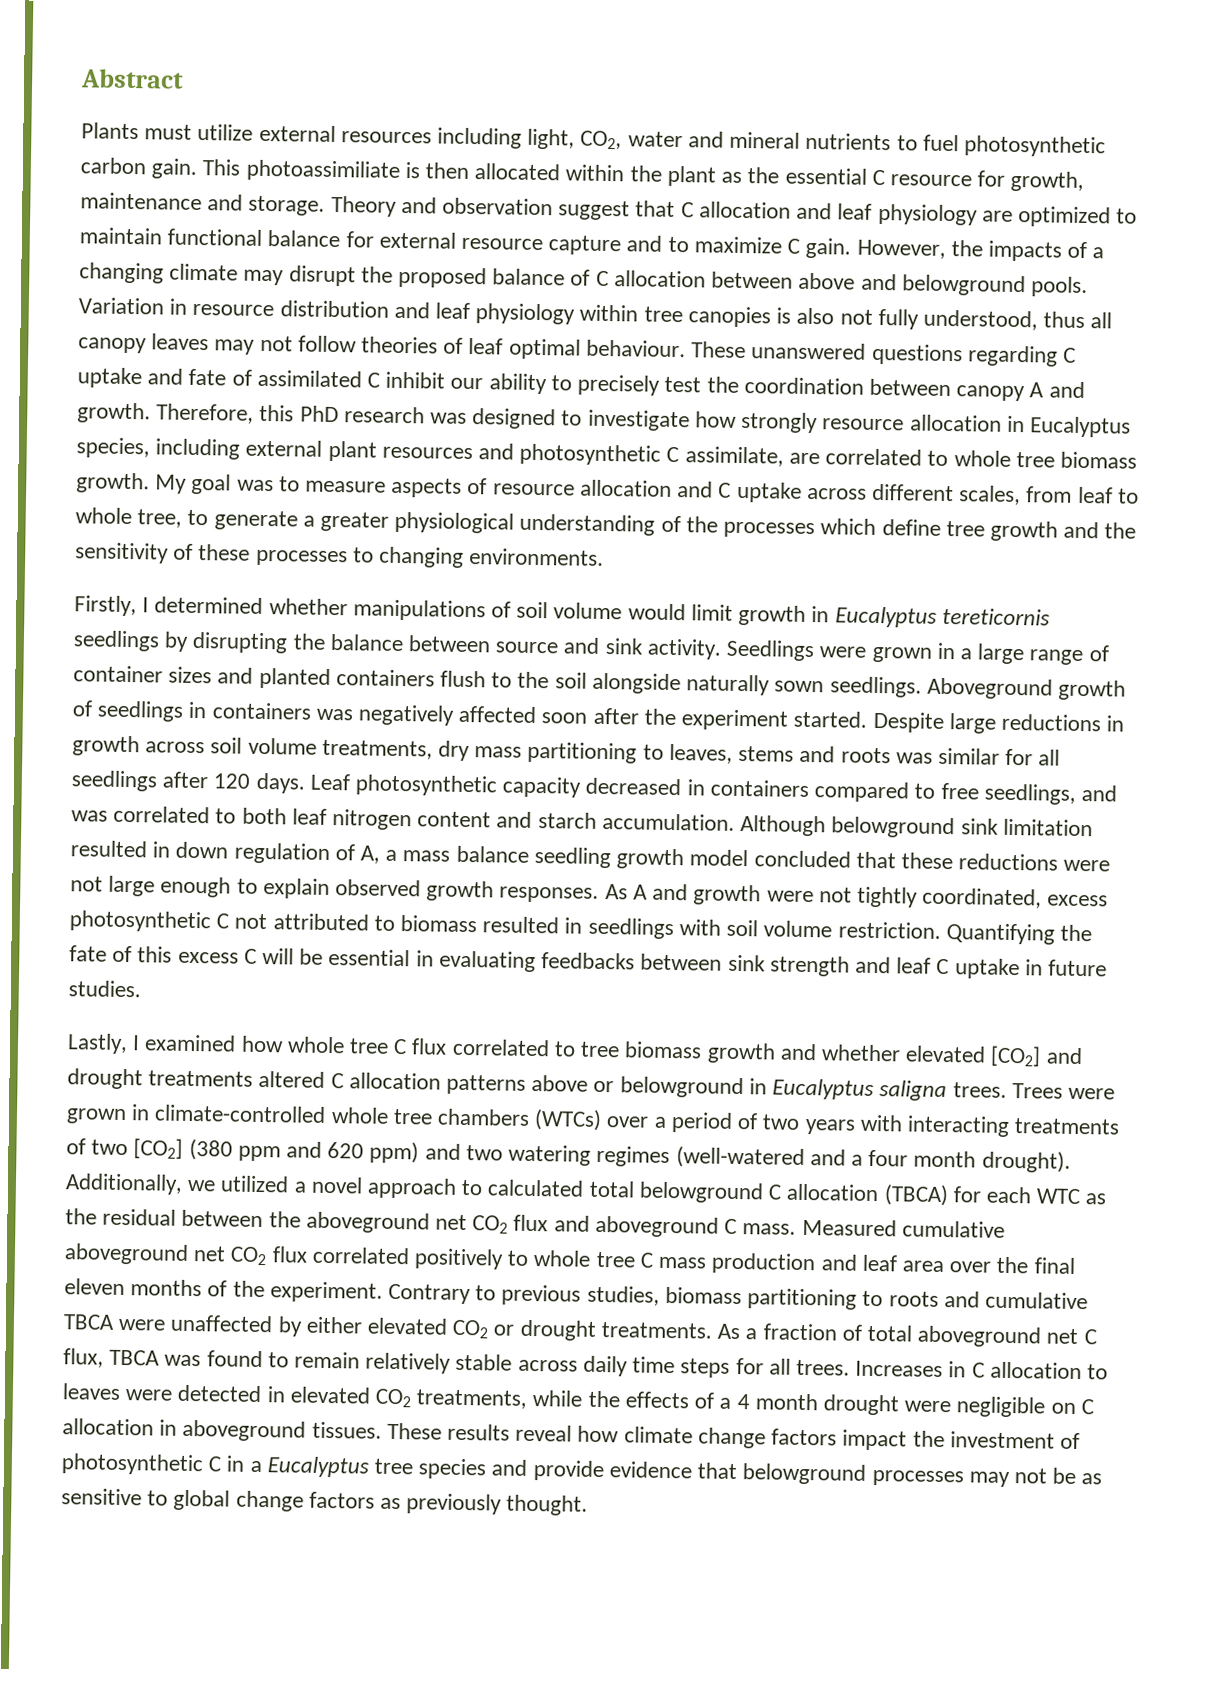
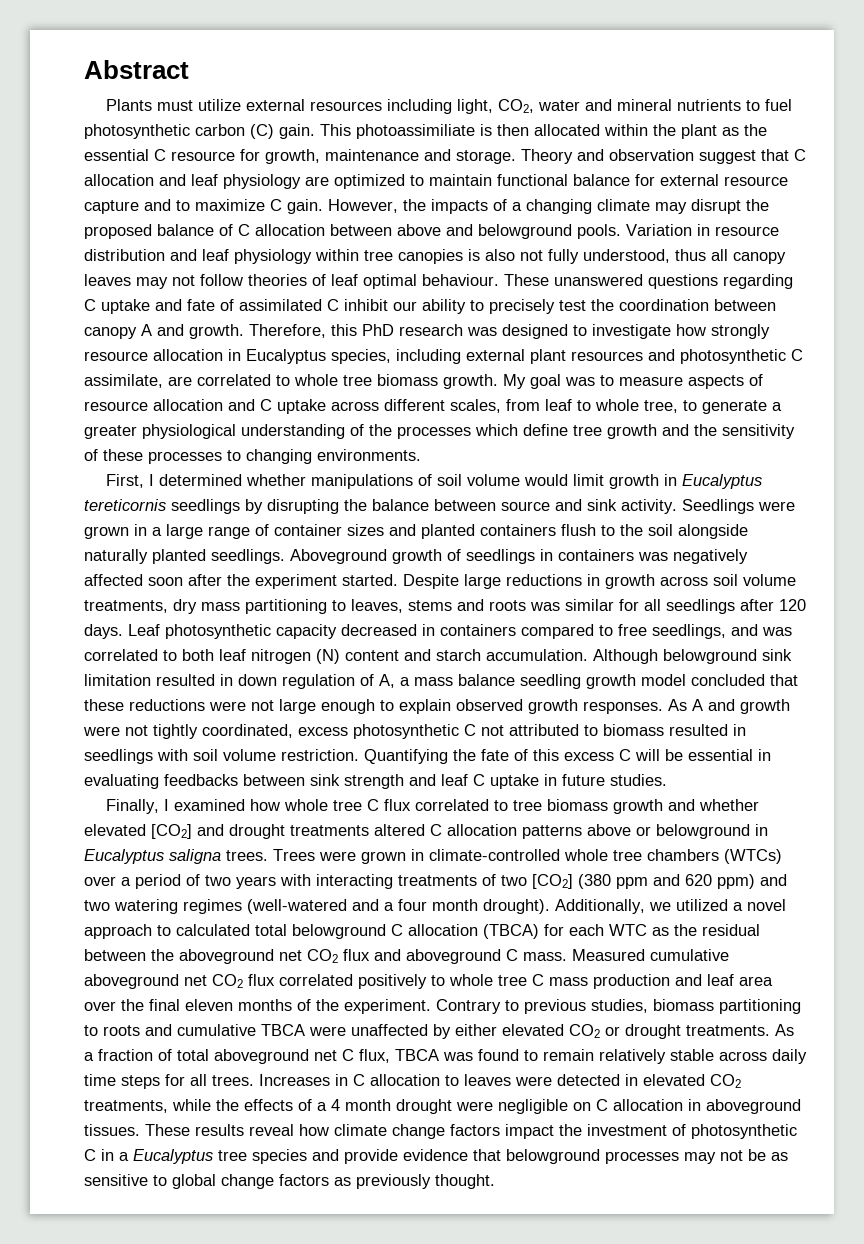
- Plants must utilize external resources including light, CO2, water and mineral nutrients to fuel photosynthetic carbon gain.
+ Plants must utilize external resources including light, CO2, water and mineral nutrients to fuel photosynthetic carbon (C) gain.
- Firstly, I determined whether manipulations of soil volume would limit growth in Eucalyptus tereticornis seedlings by disrupting the balance between source and sink activity.
+ First, I determined whether manipulations of soil volume would limit growth in Eucalyptus tereticornis seedlings by disrupting the balance between source and sink activity.
- Seedlings were grown in a large range of container sizes and planted containers flush to the soil alongside naturally sown seedlings.
+ Seedlings were grown in a large range of container sizes and planted containers flush to the soil alongside naturally planted seedlings.
- Leaf photosynthetic capacity decreased in containers compared to free seedlings, and was correlated to both leaf nitrogen content and starch accumulation.
+ Leaf photosynthetic capacity decreased in containers compared to free seedlings, and was correlated to both leaf nitrogen (N) content and starch accumulation.
- Lastly, I examined how whole tree C flux correlated to tree biomass growth and whether elevated [CO2] and drought treatments altered C allocation patterns above or belowground in Eucalyptus saligna trees.
+ Finally, I examined how whole tree C flux correlated to tree biomass growth and whether elevated [CO2] and drought treatments altered C allocation patterns above or belowground in Eucalyptus saligna trees.

